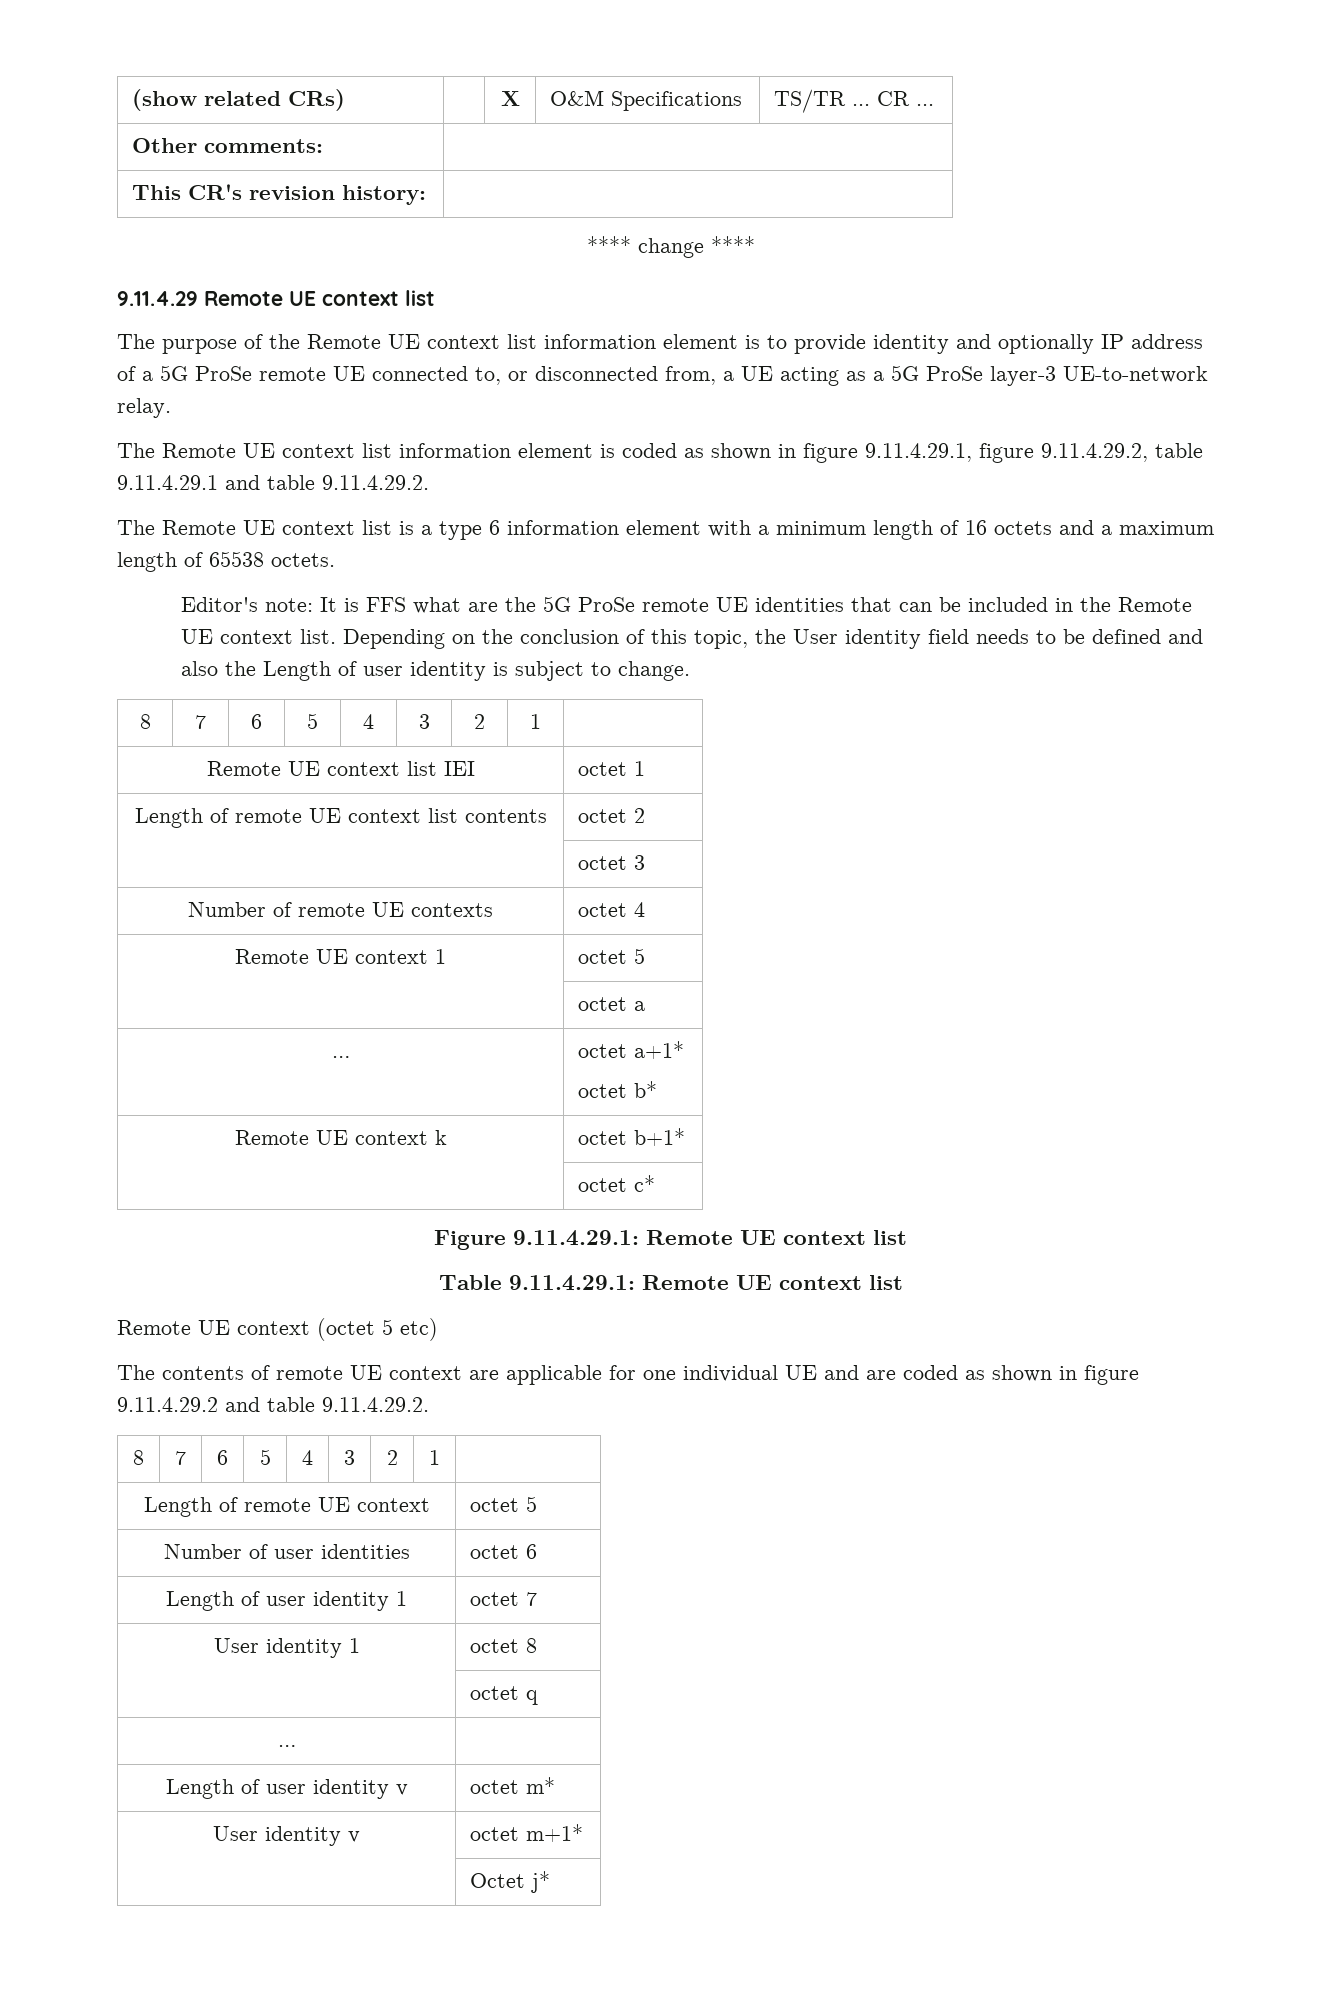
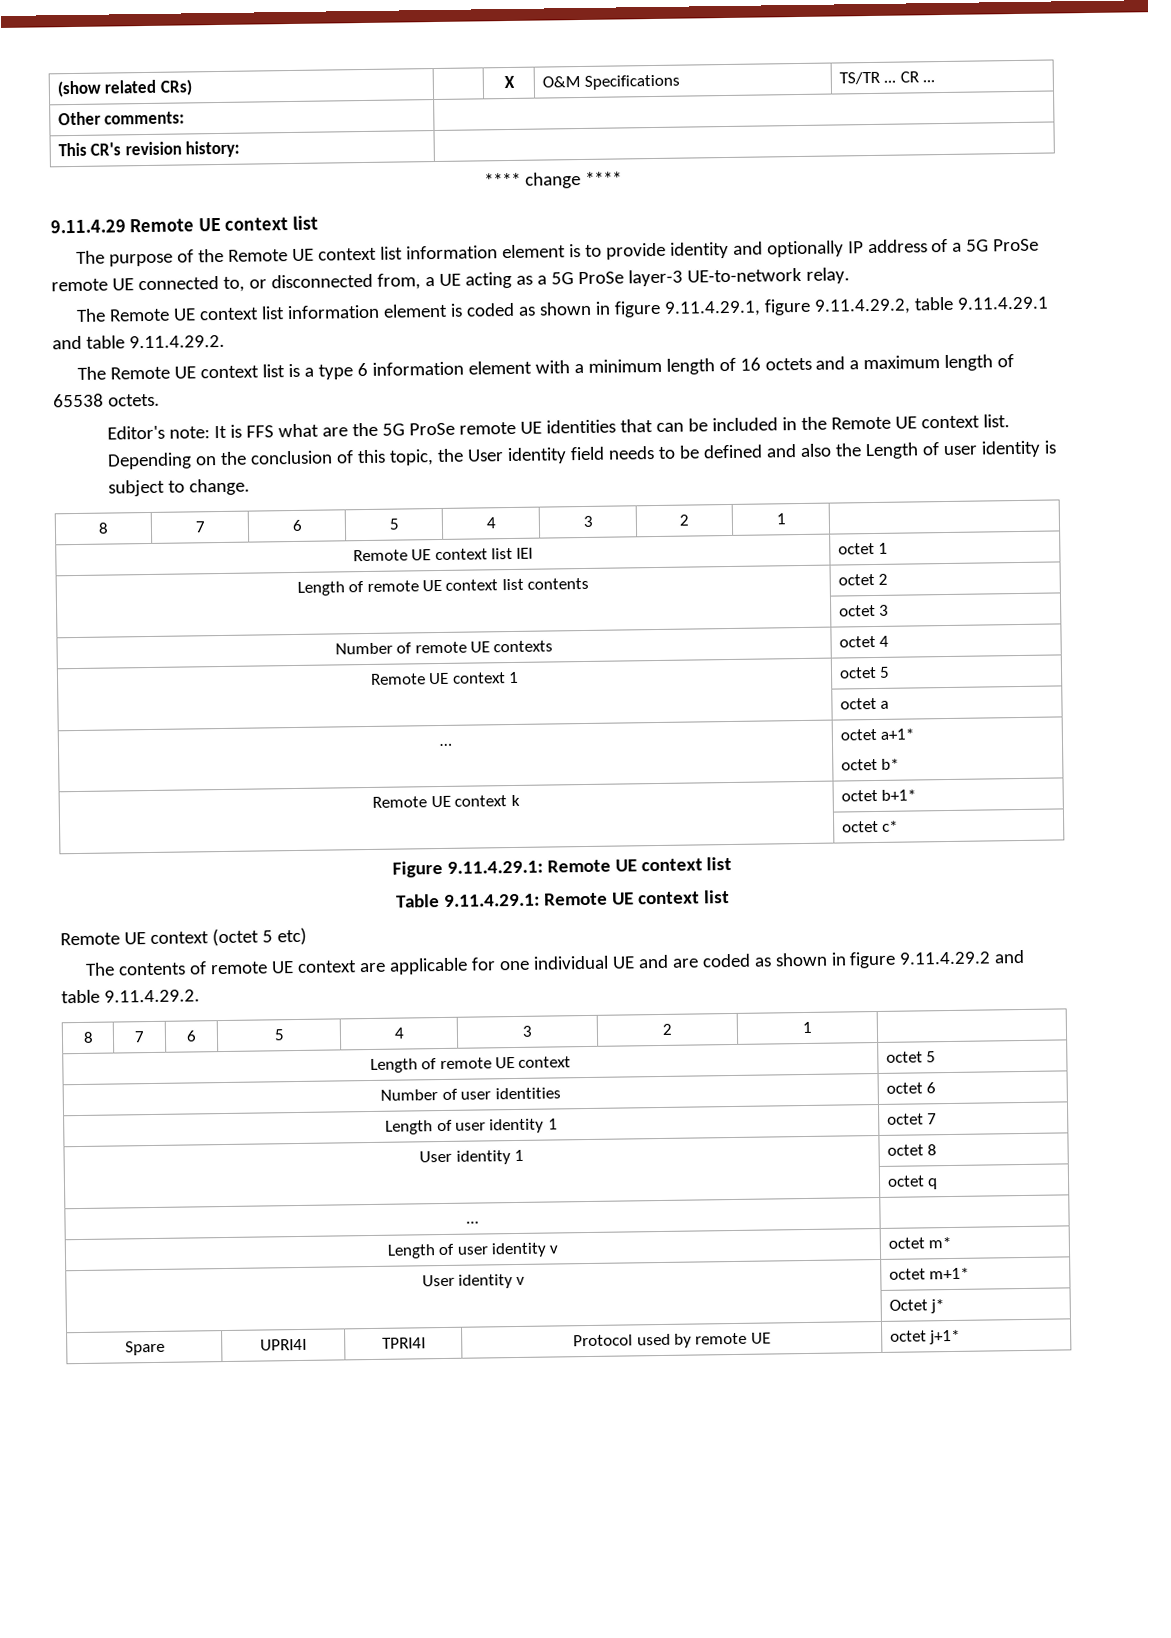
+ Spare | UPRI4I | TPRI4I | Protocol used by remote UE | octet j+1*

